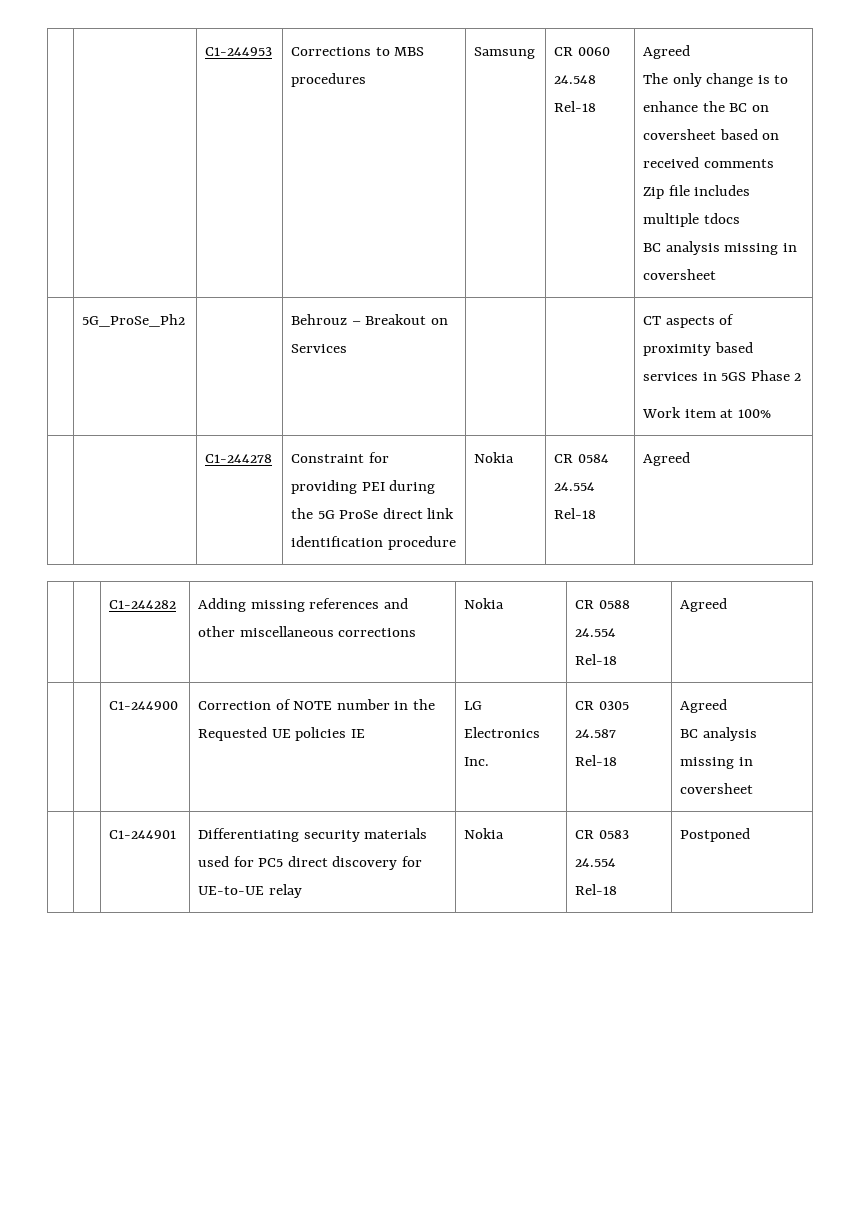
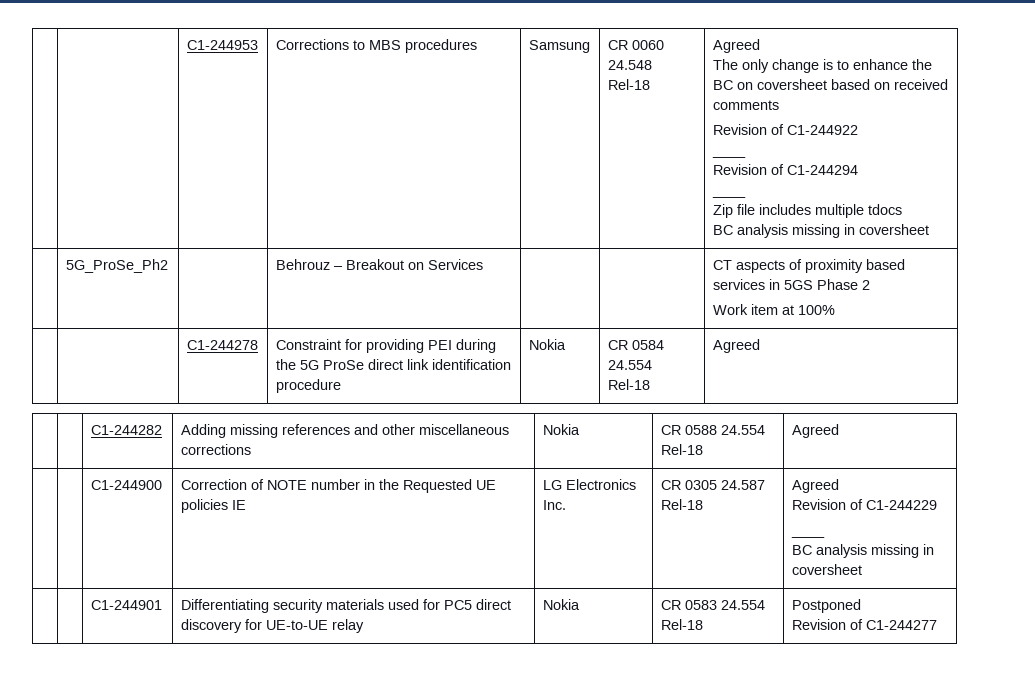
+ Revision of C1-244922
+ ____
+ Revision of C1-244294
+ ____
  | | C1-244900 | Correction of NOTE number in the Requested UE policies IE | LG Electronics Inc. | CR 0305 24.587 Rel-18 | Agreed
+ Revision of C1-244229
+ ____
  | | C1-244901 | Differentiating security materials used for PC5 direct discovery for UE-to-UE relay | Nokia | CR 0583 24.554 Rel-18 | Postponed
+ Revision of C1-244277

